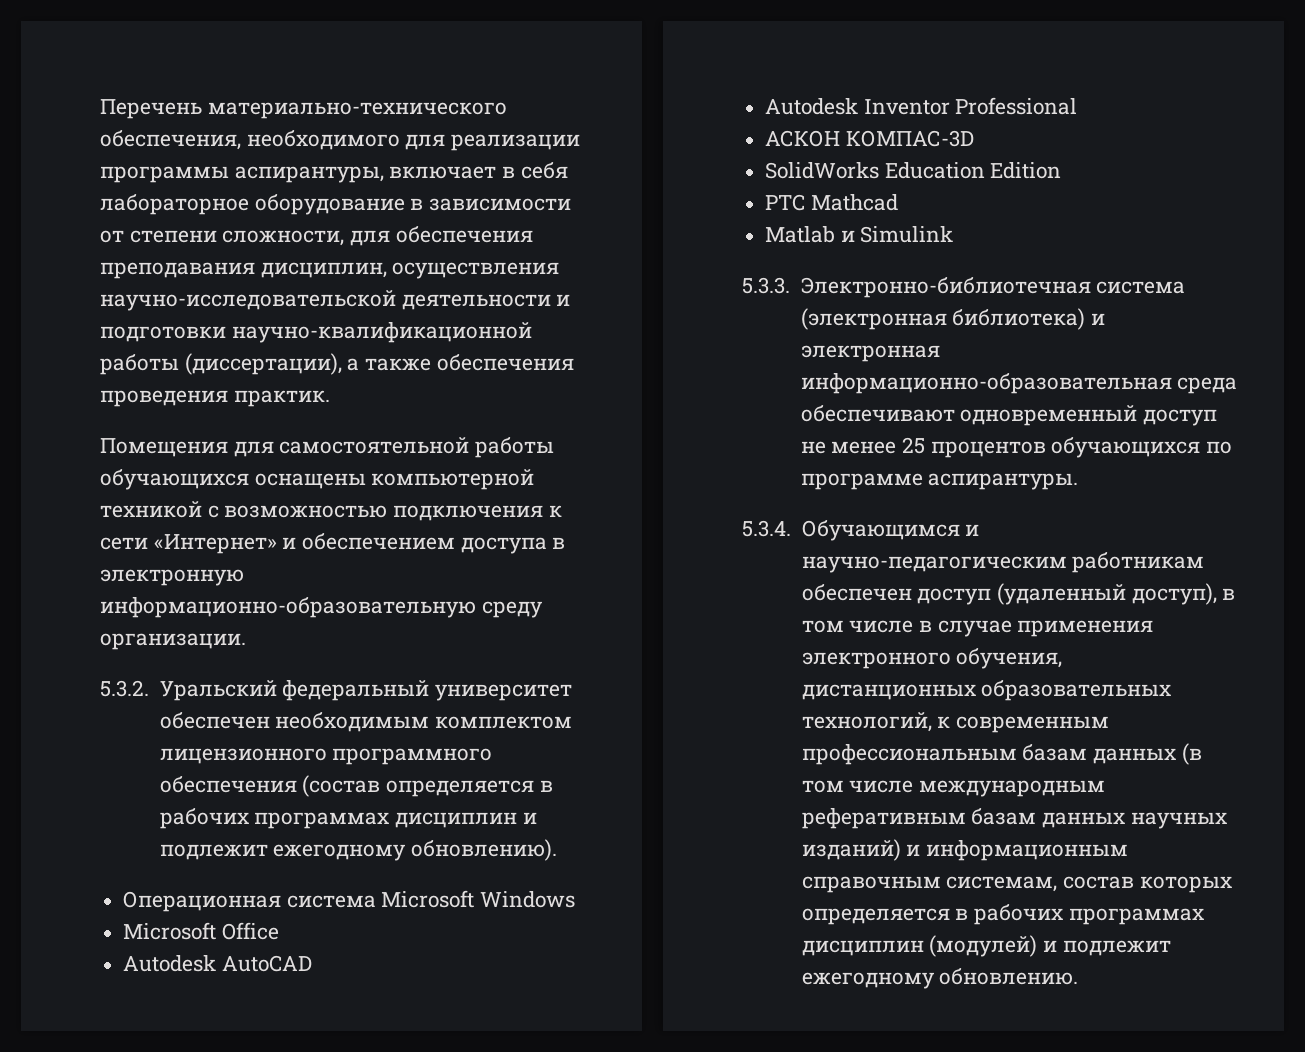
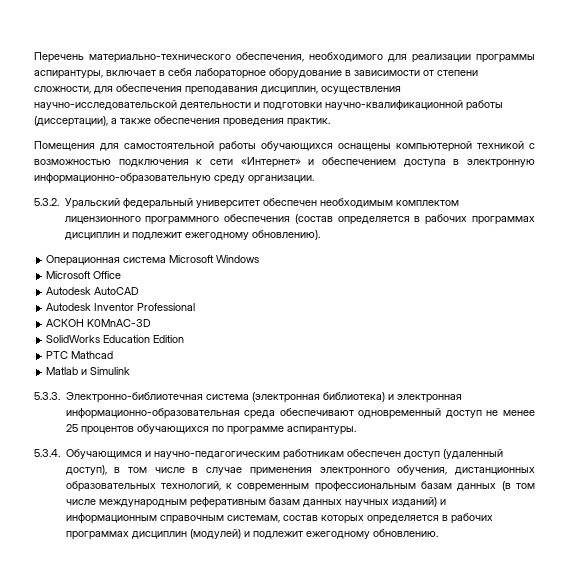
- АСКОН КОМПАС-3D
+ АСКОН K0MnAC-3D

